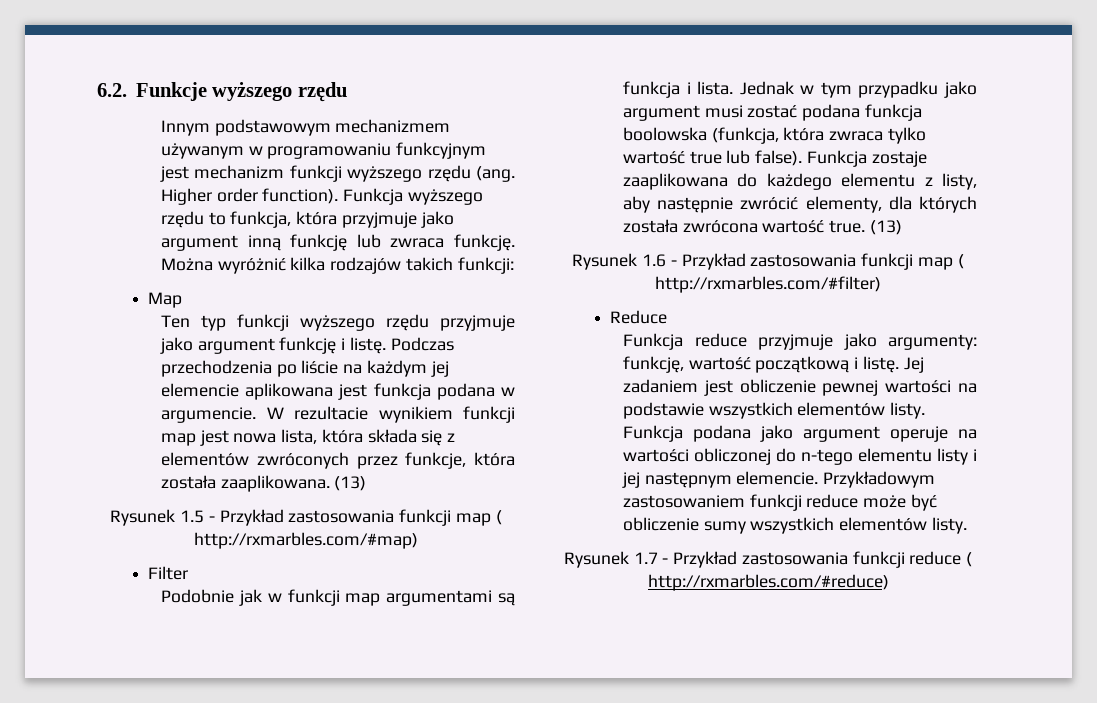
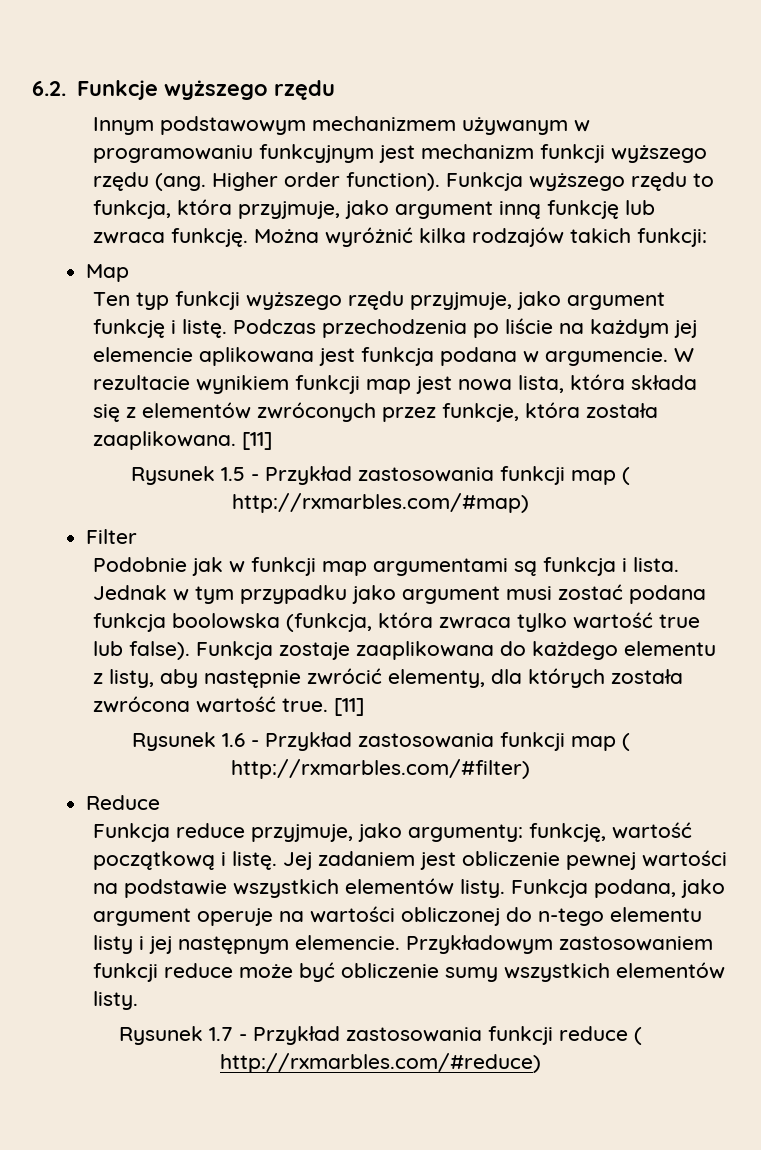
- Funkcja wyższego rzędu to funkcja, która przyjmuje jako argument inną funkcję lub zwraca funkcję.
+ Funkcja wyższego rzędu to funkcja, która przyjmuje, jako argument inną funkcję lub zwraca funkcję.
- Ten typ funkcji wyższego rzędu przyjmuje jako argument funkcję i listę.
+ Ten typ funkcji wyższego rzędu przyjmuje, jako argument funkcję i listę.
- W rezultacie wynikiem funkcji map jest nowa lista, która składa się z elementów zwróconych przez funkcje, która została zaaplikowana. (13)
+ W rezultacie wynikiem funkcji map jest nowa lista, która składa się z elementów zwróconych przez funkcje, która została zaaplikowana. [11]
- Funkcja zostaje zaaplikowana do każdego elementu z listy, aby następnie zwrócić elementy, dla których została zwrócona wartość true. (13)
+ Funkcja zostaje zaaplikowana do każdego elementu z listy, aby następnie zwrócić elementy, dla których została zwrócona wartość true. [11]
- Funkcja reduce przyjmuje jako argumenty: funkcję, wartość początkową i listę.
+ Funkcja reduce przyjmuje, jako argumenty: funkcję, wartość początkową i listę.
- Funkcja podana jako argument operuje na wartości obliczonej do n-tego elementu listy i jej następnym elemencie.
+ Funkcja podana, jako argument operuje na wartości obliczonej do n-tego elementu listy i jej następnym elemencie.

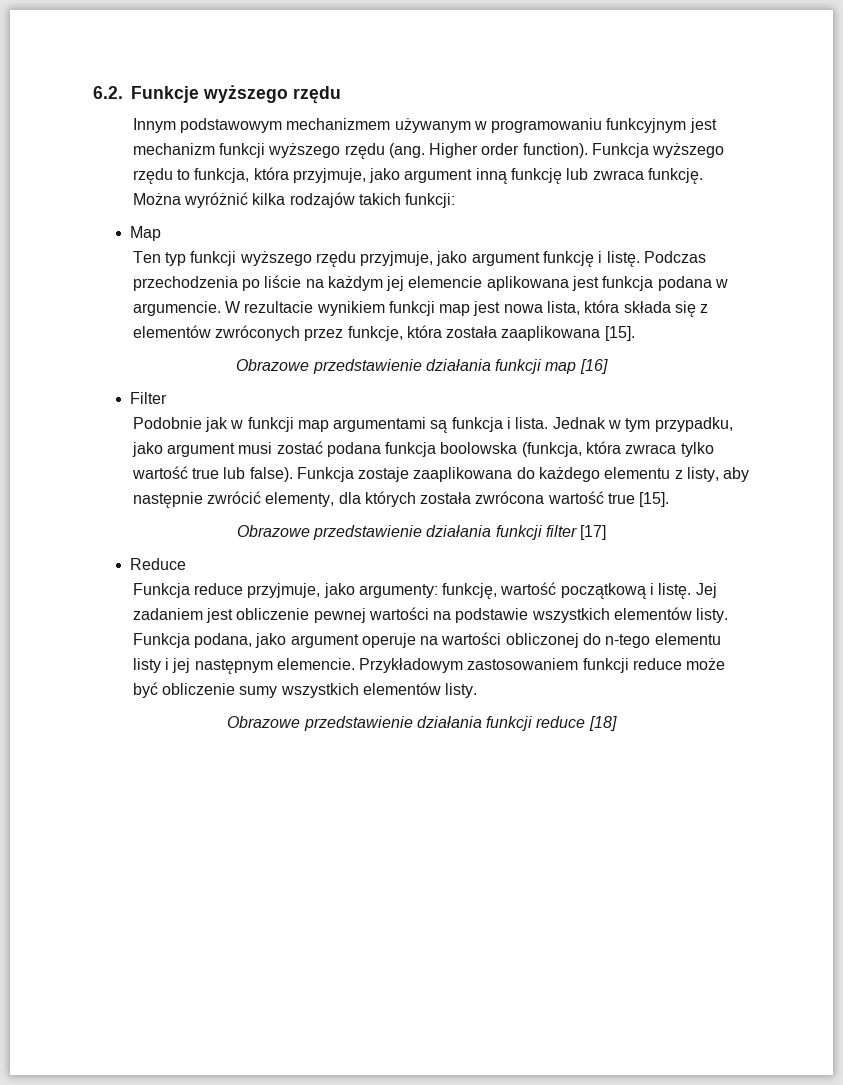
- W rezultacie wynikiem funkcji map jest nowa lista, która składa się z elementów zwróconych przez funkcje, która została zaaplikowana. [11]
- Rysunek 1.5 - Przykład zastosowania funkcji map ( http://rxmarbles.com/#map)
+ W rezultacie wynikiem funkcji map jest nowa lista, która składa się z elementów zwróconych przez funkcje, która została zaaplikowana [15].
+ Obrazowe przedstawienie działania funkcji map [16]
- Jednak w tym przypadku jako argument musi zostać podana funkcja boolowska (funkcja, która zwraca tylko wartość true lub false).
+ Jednak w tym przypadku, jako argument musi zostać podana funkcja boolowska (funkcja, która zwraca tylko wartość true lub false).
- Funkcja zostaje zaaplikowana do każdego elementu z listy, aby następnie zwrócić elementy, dla których została zwrócona wartość true. [11]
- Rysunek 1.6 - Przykład zastosowania funkcji map ( http://rxmarbles.com/#filter)
+ Funkcja zostaje zaaplikowana do każdego elementu z listy, aby następnie zwrócić elementy, dla których została zwrócona wartość true [15].
+ Obrazowe przedstawienie działania funkcji filter [17]
- Rysunek 1.7 - Przykład zastosowania funkcji reduce ( http://rxmarbles.com/#reduce)
+ Obrazowe przedstawienie działania funkcji reduce [18]

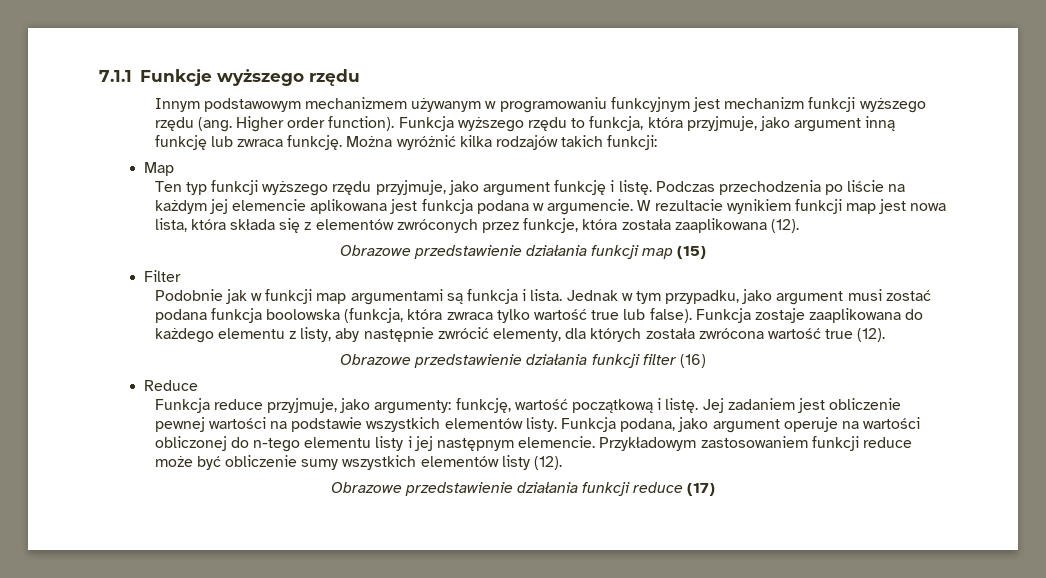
- 6.2. Funkcje wyższego rzędu
+ 7.1.1 Funkcje wyższego rzędu
- W rezultacie wynikiem funkcji map jest nowa lista, która składa się z elementów zwróconych przez funkcje, która została zaaplikowana [15].
+ W rezultacie wynikiem funkcji map jest nowa lista, która składa się z elementów zwróconych przez funkcje, która została zaaplikowana (12).
- Obrazowe przedstawienie działania funkcji map [16]
+ Obrazowe przedstawienie działania funkcji map (15)
- Funkcja zostaje zaaplikowana do każdego elementu z listy, aby następnie zwrócić elementy, dla których została zwrócona wartość true [15].
+ Funkcja zostaje zaaplikowana do każdego elementu z listy, aby następnie zwrócić elementy, dla których została zwrócona wartość true (12).
- Obrazowe przedstawienie działania funkcji filter [17]
+ Obrazowe przedstawienie działania funkcji filter (16)
- Przykładowym zastosowaniem funkcji reduce może być obliczenie sumy wszystkich elementów listy.
+ Przykładowym zastosowaniem funkcji reduce może być obliczenie sumy wszystkich elementów listy (12).
- Obrazowe przedstawienie działania funkcji reduce [18]
+ Obrazowe przedstawienie działania funkcji reduce (17)

